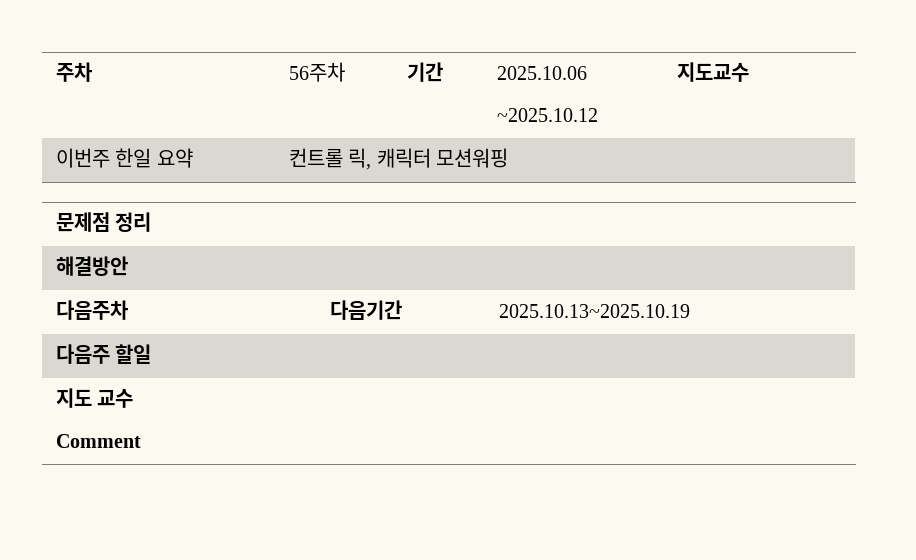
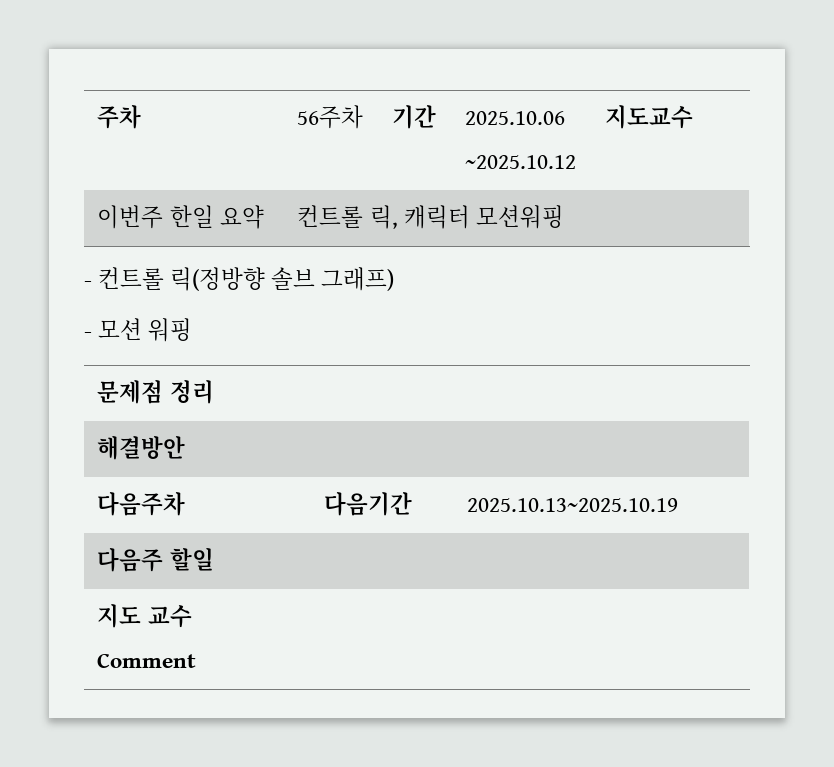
+ - 컨트롤 릭(정방향 솔브 그래프)
+ - 모션 워핑

